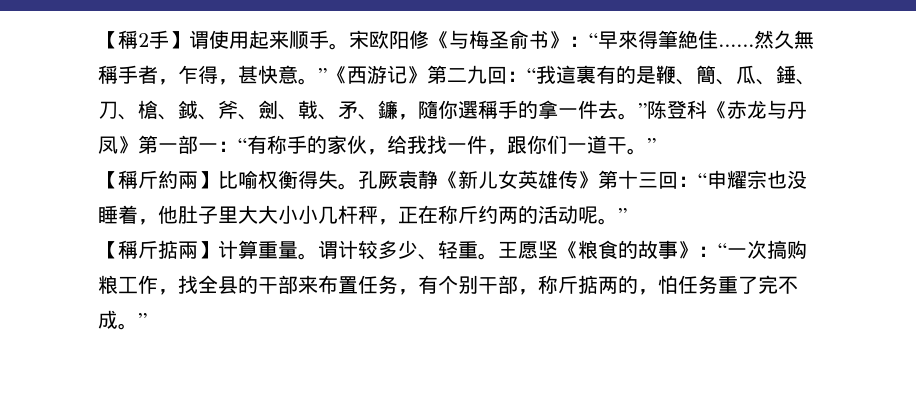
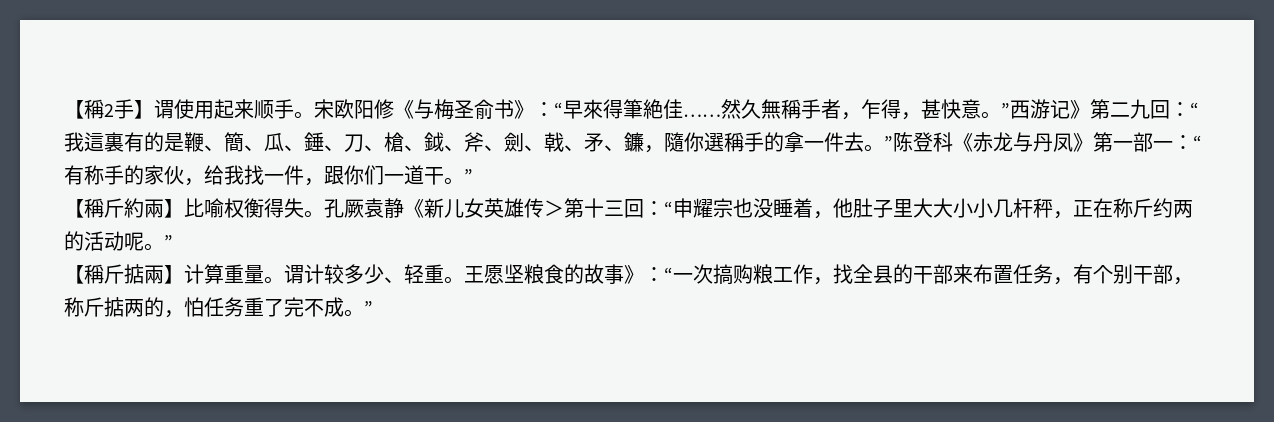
- 然久無稱手者，乍得，甚快意。”《西游记》第二九回：“我這裏有的是鞭、簡、瓜、錘、刀、槍、鉞、斧、劍、戟、矛、鐮，隨你選稱手的拿一件去。”陈登科《赤龙与丹凤》第一部一：“有称手的家伙，给我找一件，跟你们一道干。”
+ 然久無稱手者，乍得，甚快意。”西游记》第二九回：“我這裏有的是鞭、簡、瓜、錘、刀、槍、鉞、斧、劍、戟、矛、鐮，隨你選稱手的拿一件去。”陈登科《赤龙与丹凤》第一部一：“有称手的家伙，给我找一件，跟你们一道干。”
- 孔厥袁静《新儿女英雄传》第十三回：“申耀宗也没睡着，他肚子里大大小小几杆秤，正在称斤约两的活动呢。”
+ 孔厥袁静《新儿女英雄传＞第十三回：“申耀宗也没睡着，他肚子里大大小小几杆秤，正在称斤约两的活动呢。”
- 王愿坚《粮食的故事》：“一次搞购粮工作，找全县的干部来布置任务，有个别干部，称斤掂两的，怕任务重了完不成。”
+ 王愿坚粮食的故事》：“一次搞购粮工作，找全县的干部来布置任务，有个别干部，称斤掂两的，怕任务重了完不成。”

